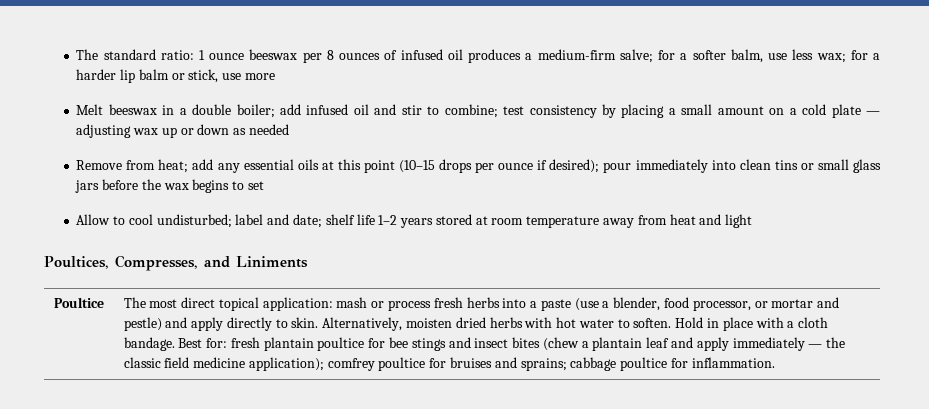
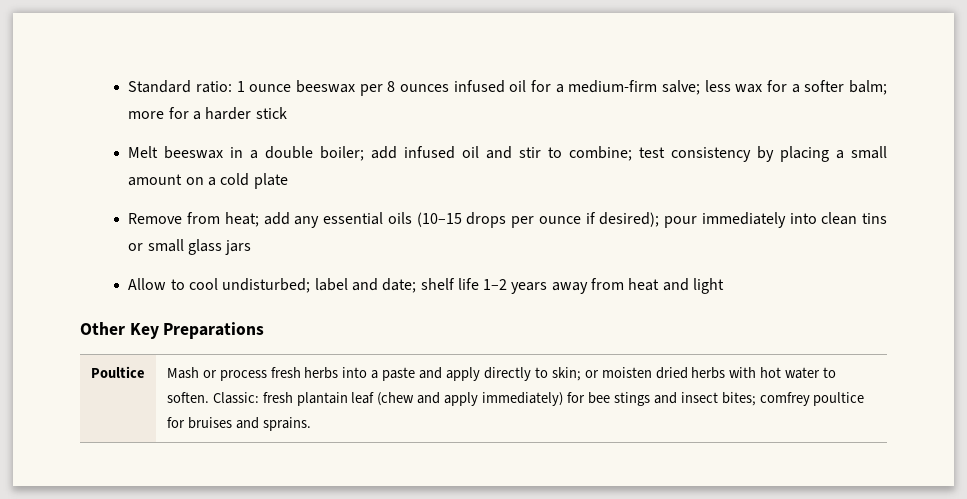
- The standard ratio: 1 ounce beeswax per 8 ounces of infused oil produces a medium-firm salve; for a softer balm, use less wax; for a harder lip balm or stick, use more
+ Standard ratio: 1 ounce beeswax per 8 ounces infused oil for a medium-firm salve; less wax for a softer balm; more for a harder stick
- Melt beeswax in a double boiler; add infused oil and stir to combine; test consistency by placing a small amount on a cold plate — adjusting wax up or down as needed
+ Melt beeswax in a double boiler; add infused oil and stir to combine; test consistency by placing a small amount on a cold plate
- Remove from heat; add any essential oils at this point (10–15 drops per ounce if desired); pour immediately into clean tins or small glass jars before the wax begins to set
+ Remove from heat; add any essential oils (10–15 drops per ounce if desired); pour immediately into clean tins or small glass jars
- Allow to cool undisturbed; label and date; shelf life 1–2 years stored at room temperature away from heat and light
+ Allow to cool undisturbed; label and date; shelf life 1–2 years away from heat and light
- Poultices, Compresses, and Liniments
- Poultice | The most direct topical application: mash or process fresh herbs into a paste (use a blender, food processor, or mortar and pestle) and apply directly to skin. Alternatively, moisten dried herbs with hot water to soften.
+ Other Key Preparations
+ Poultice | Mash or process fresh herbs into a paste and apply directly to skin; or moisten dried herbs with hot water to soften.
- Hold in place with a cloth bandage. Best for: fresh plantain poultice for bee stings and insect bites (chew a plantain leaf and apply immediately — the classic field medicine application); comfrey poultice for bruises and sprains; cabbage poultice for inflammation.
+ Classic: fresh plantain leaf (chew and apply immediately) for bee stings and insect bites; comfrey poultice for bruises and sprains.

